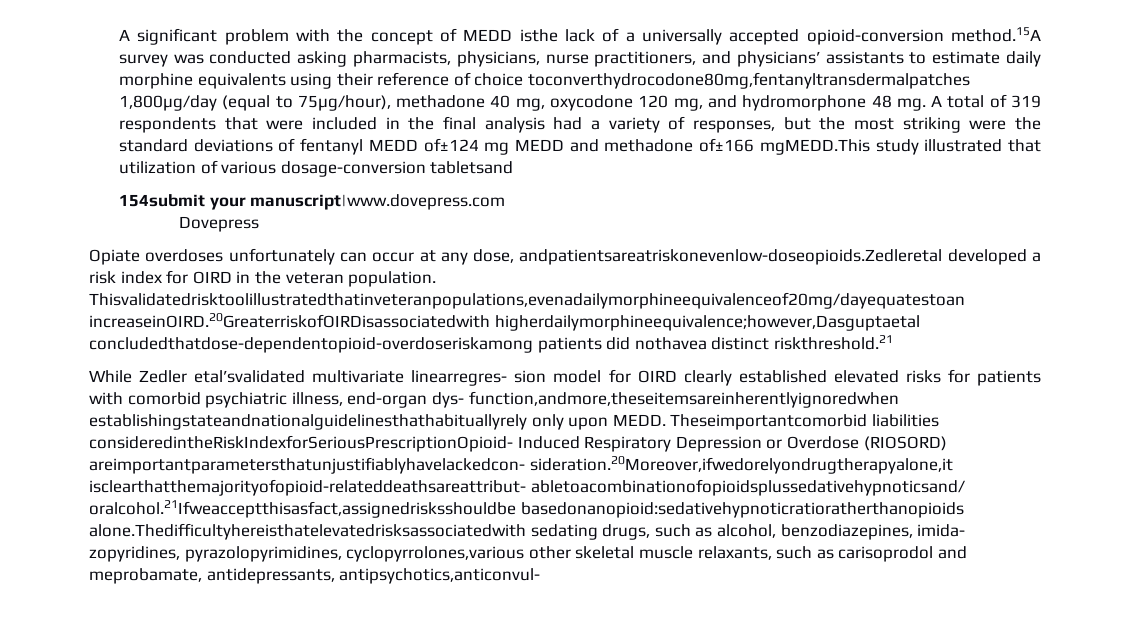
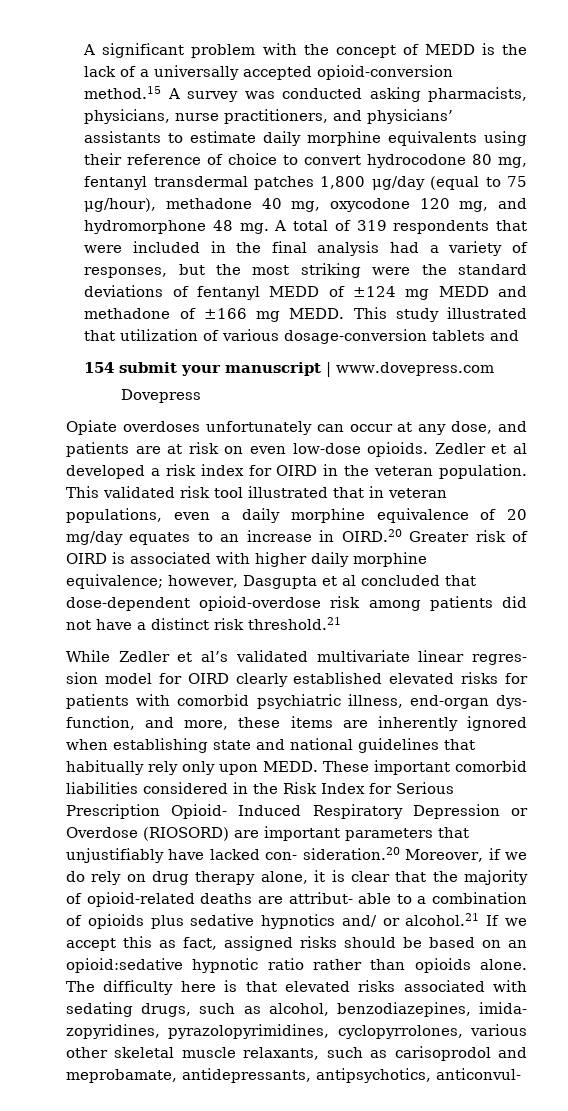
- A significant problem with the concept of MEDD isthe lack of a universally accepted opioid-conversion method.15A survey was conducted asking pharmacists, physicians, nurse practitioners, and physicians’ assistants to estimate daily morphine equivalents using their reference of choice toconverthydrocodone80mg,fentanyltransdermalpatches 1,800μg/day (equal to 75μg/hour), methadone 40 mg, oxycodone 120 mg, and hydromorphone 48 mg.
+ A significant problem with the concept of MEDD is the lack of a universally accepted opioid-conversion method.15 A survey was conducted asking pharmacists, physicians, nurse practitioners, and physicians’ assistants to estimate daily morphine equivalents using their reference of choice to convert hydrocodone 80 mg, fentanyl transdermal patches 1,800 μg/day (equal to 75 μg/hour), methadone 40 mg, oxycodone 120 mg, and hydromorphone 48 mg.
- A total of 319 respondents that were included in the final analysis had a variety of responses, but the most striking were the standard deviations of fentanyl MEDD of±124 mg MEDD and methadone of±166 mgMEDD.This study illustrated that utilization of various dosage-conversion tabletsand
- 154submit your manuscript|www.dovepress.com
+ A total of 319 respondents that were included in the final analysis had a variety of responses, but the most striking were the standard deviations of fentanyl MEDD of ±124 mg MEDD and methadone of ±166 mg MEDD. This study illustrated that utilization of various dosage-conversion tablets and
+ 154 submit your manuscript | www.dovepress.com
- Opiate overdoses unfortunately can occur at any dose, andpatientsareatriskonevenlow-doseopioids.Zedleretal developed a risk index for OIRD in the veteran population.
+ Opiate overdoses unfortunately can occur at any dose, and patients are at risk on even low-dose opioids. Zedler et al developed a risk index for OIRD in the veteran population.
- Thisvalidatedrisktoolillustratedthatinveteranpopulations,evenadailymorphineequivalenceof20mg/dayequatestoan increaseinOIRD.20GreaterriskofOIRDisassociatedwith higherdailymorphineequivalence;however,Dasguptaetal concludedthatdose-dependentopioid-overdoseriskamong patients did nothavea distinct riskthreshold.21
- While Zedler etal’svalidated multivariate linearregres- sion model for OIRD clearly established elevated risks for patients with comorbid psychiatric illness, end-organ dys- function,andmore,theseitemsareinherentlyignoredwhen establishingstateandnationalguidelinesthathabituallyrely only upon MEDD. Theseimportantcomorbid liabilities consideredintheRiskIndexforSeriousPrescriptionOpioid- Induced Respiratory Depression or Overdose (RIOSORD) areimportantparametersthatunjustifiablyhavelackedcon- sideration.20Moreover,ifwedorelyondrugtherapyalone,it isclearthatthemajorityofopioid-relateddeathsareattribut- abletoacombinationofopioidsplussedativehypnoticsand/ oralcohol.21Ifweacceptthisasfact,assignedrisksshouldbe basedonanopioid:sedativehypnoticratioratherthanopioids alone.Thedifficultyhereisthatelevatedrisksassociatedwith sedating drugs, such as alcohol, benzodiazepines, imida- zopyridines, pyrazolopyrimidines, cyclopyrrolones,various other skeletal muscle relaxants, such as carisoprodol and meprobamate, antidepressants, antipsychotics,anticonvul-
+ This validated risk tool illustrated that in veteran populations, even a daily morphine equivalence of 20 mg/day equates to an increase in OIRD.20 Greater risk of OIRD is associated with higher daily morphine equivalence; however, Dasgupta et al concluded that dose-dependent opioid-overdose risk among patients did not have a distinct risk threshold.21
+ While Zedler et al’s validated multivariate linear regres- sion model for OIRD clearly established elevated risks for patients with comorbid psychiatric illness, end-organ dys- function, and more, these items are inherently ignored when establishing state and national guidelines that habitually rely only upon MEDD. These important comorbid liabilities considered in the Risk Index for Serious Prescription Opioid- Induced Respiratory Depression or Overdose (RIOSORD) are important parameters that unjustifiably have lacked con- sideration.20 Moreover, if we do rely on drug therapy alone, it is clear that the majority of opioid-related deaths are attribut- able to a combination of opioids plus sedative hypnotics and/ or alcohol.21 If we accept this as fact, assigned risks should be based on an opioid:sedative hypnotic ratio rather than opioids alone. The difficulty here is that elevated risks associated with sedating drugs, such as alcohol, benzodiazepines, imida- zopyridines, pyrazolopyrimidines, cyclopyrrolones, various other skeletal muscle relaxants, such as carisoprodol and meprobamate, antidepressants, antipsychotics, anticonvul-

